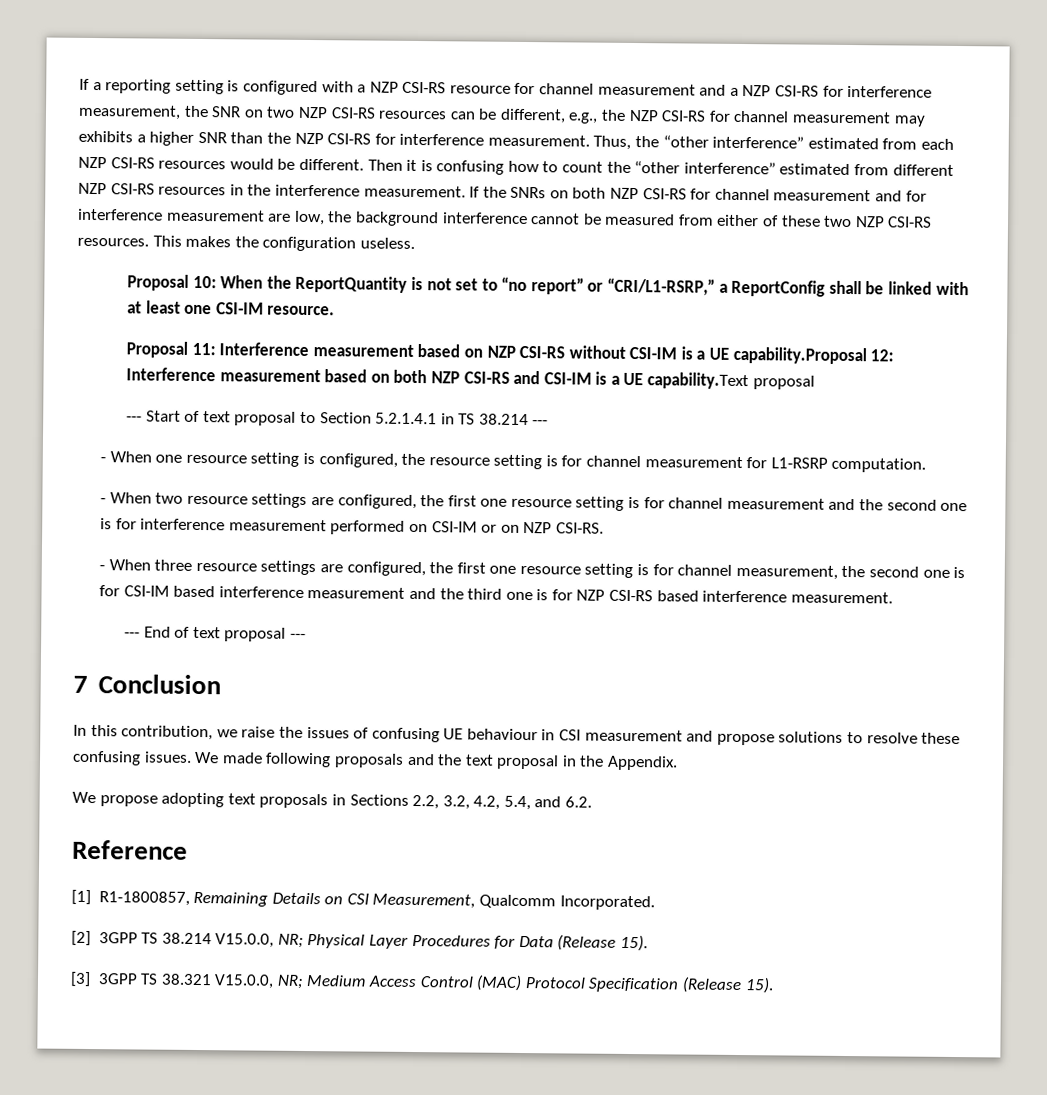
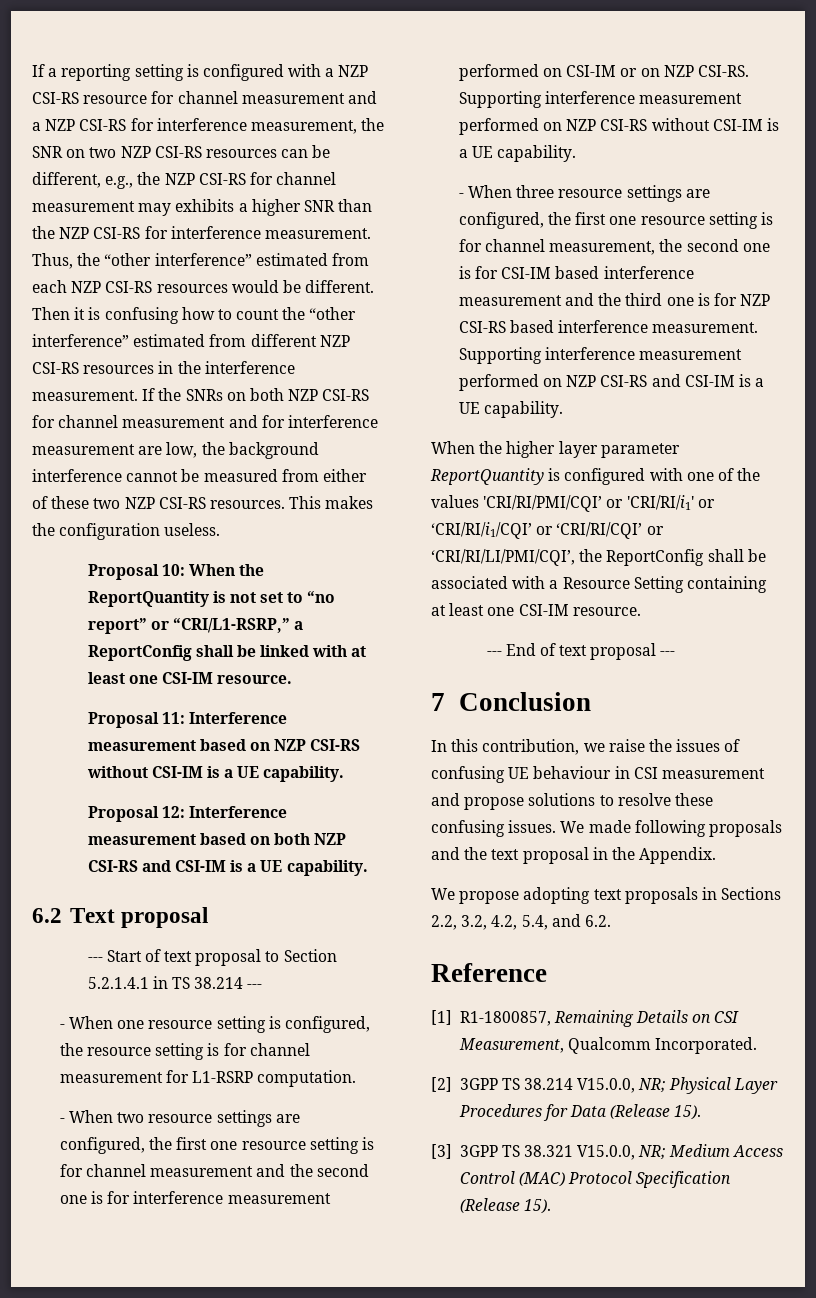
- Proposal 11: Interference measurement based on NZP CSI-RS without CSI-IM is a UE capability.Proposal 12: Interference measurement based on both NZP CSI-RS and CSI-IM is a UE capability.Text proposal
+ Proposal 11: Interference measurement based on NZP CSI-RS without CSI-IM is a UE capability.
+ Proposal 12: Interference measurement based on both NZP CSI-RS and CSI-IM is a UE capability.
+ 6.2 Text proposal
+ Supporting interference measurement performed on NZP CSI-RS without CSI-IM is a UE capability.
+ Supporting interference measurement performed on NZP CSI-RS and CSI-IM is a UE capability.
+ When the higher layer parameter ReportQuantity is configured with one of the values 'CRI/RI/PMI/CQI’ or 'CRI/RI/i1' or ‘CRI/RI/i1/CQI’ or ‘CRI/RI/CQI’ or ‘CRI/RI/LI/PMI/CQI’, the ReportConfig shall be associated with a Resource Setting containing at least one CSI-IM resource.

